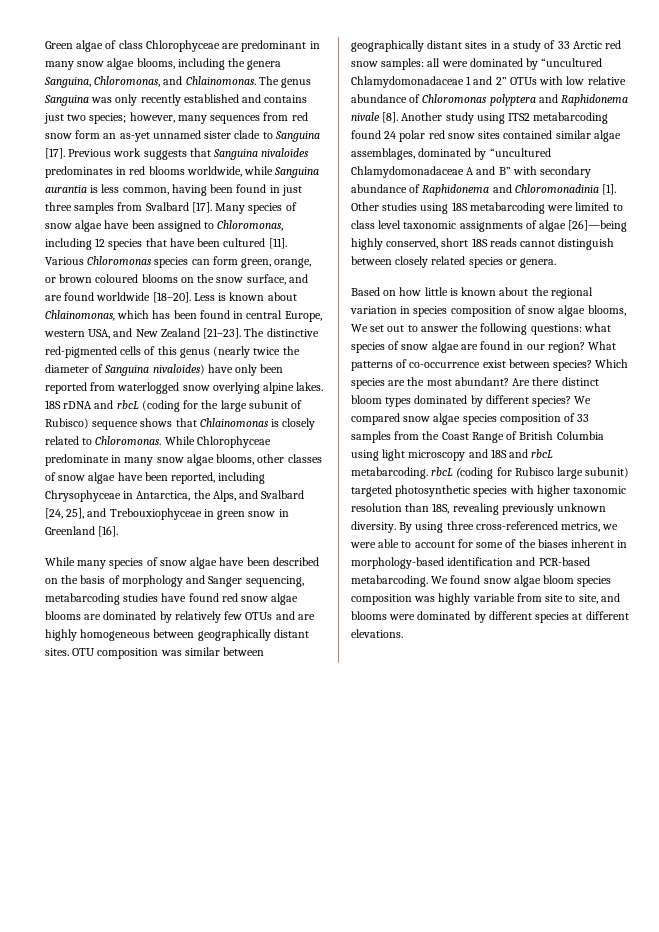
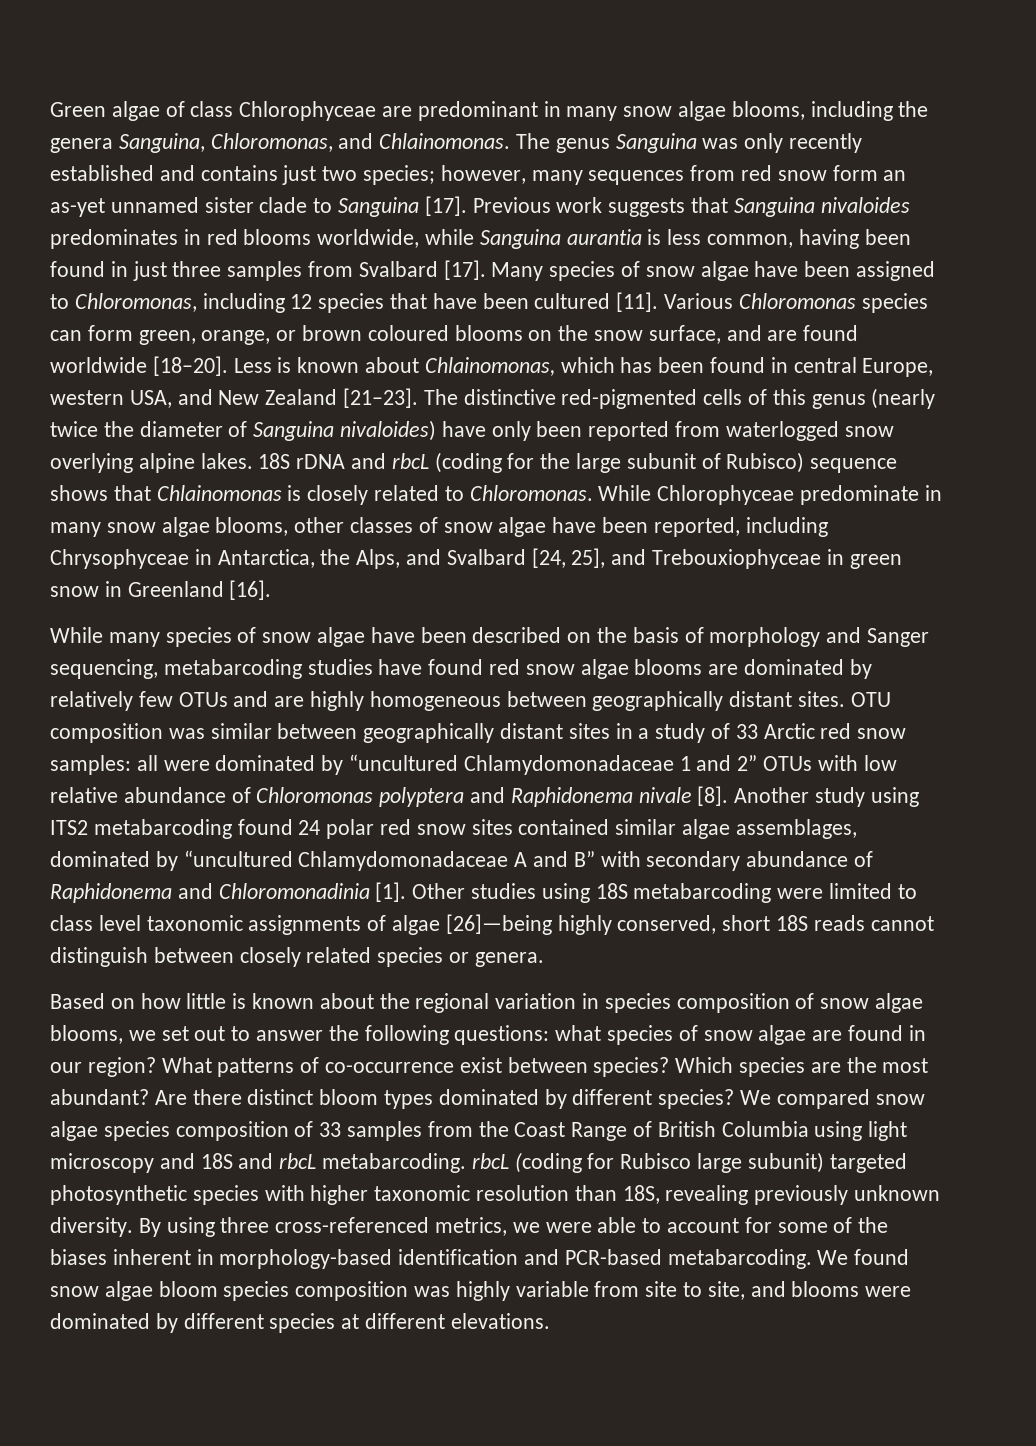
- Based on how little is known about the regional variation in species composition of snow algae blooms, We set out to answer the following questions: what species of snow algae are found in our region?
+ Based on how little is known about the regional variation in species composition of snow algae blooms, we set out to answer the following questions: what species of snow algae are found in our region?

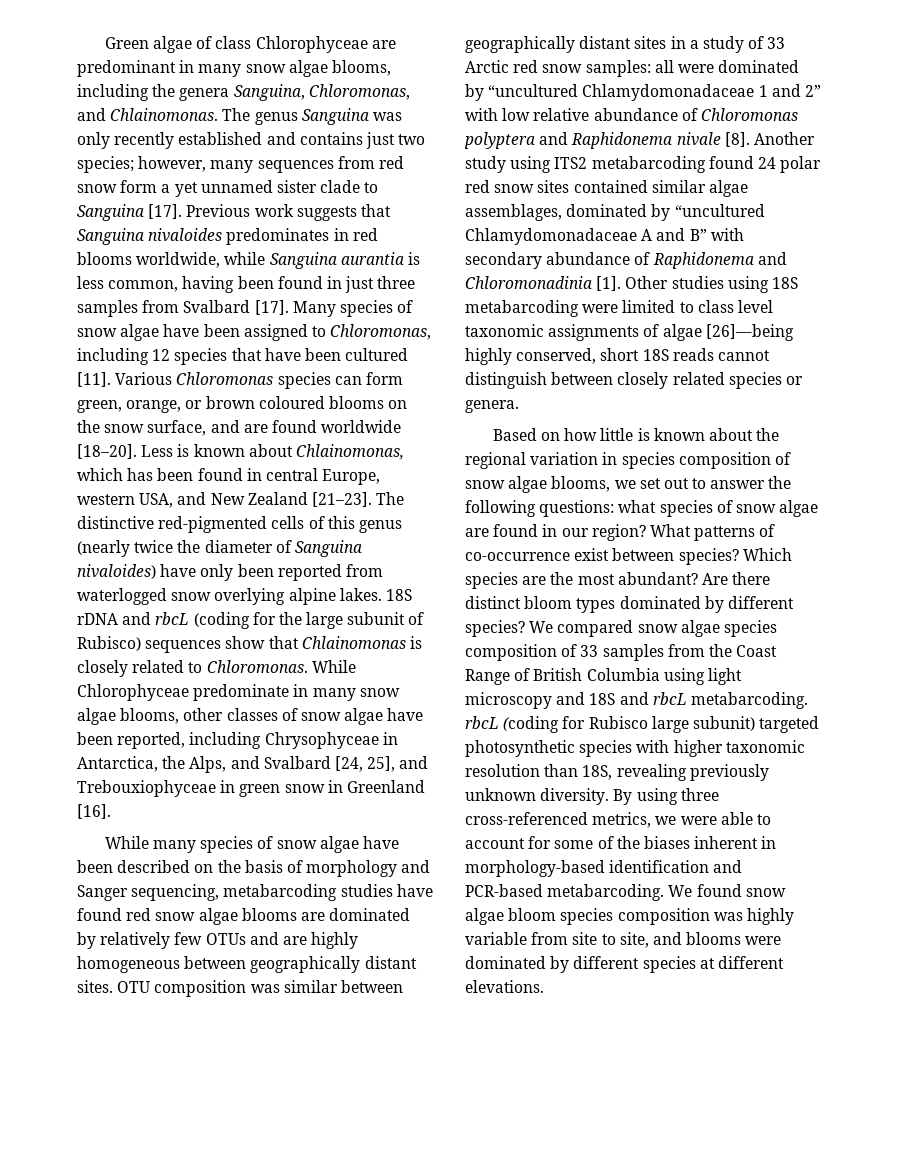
- The genus Sanguina was only recently established and contains just two species; however, many sequences from red snow form an as-yet unnamed sister clade to Sanguina [17].
+ The genus Sanguina was only recently established and contains just two species; however, many sequences from red snow form a yet unnamed sister clade to Sanguina [17].
- 18S rDNA and rbcL (coding for the large subunit of Rubisco) sequence shows that Chlainomonas is closely related to Chloromonas.
+ 18S rDNA and rbcL (coding for the large subunit of Rubisco) sequences show that Chlainomonas is closely related to Chloromonas.
- OTU composition was similar between geographically distant sites in a study of 33 Arctic red snow samples: all were dominated by “uncultured Chlamydomonadaceae 1 and 2” OTUs with low relative abundance of Chloromonas polyptera and Raphidonema nivale [8].
+ OTU composition was similar between geographically distant sites in a study of 33 Arctic red snow samples: all were dominated by “uncultured Chlamydomonadaceae 1 and 2” with low relative abundance of Chloromonas polyptera and Raphidonema nivale [8].

